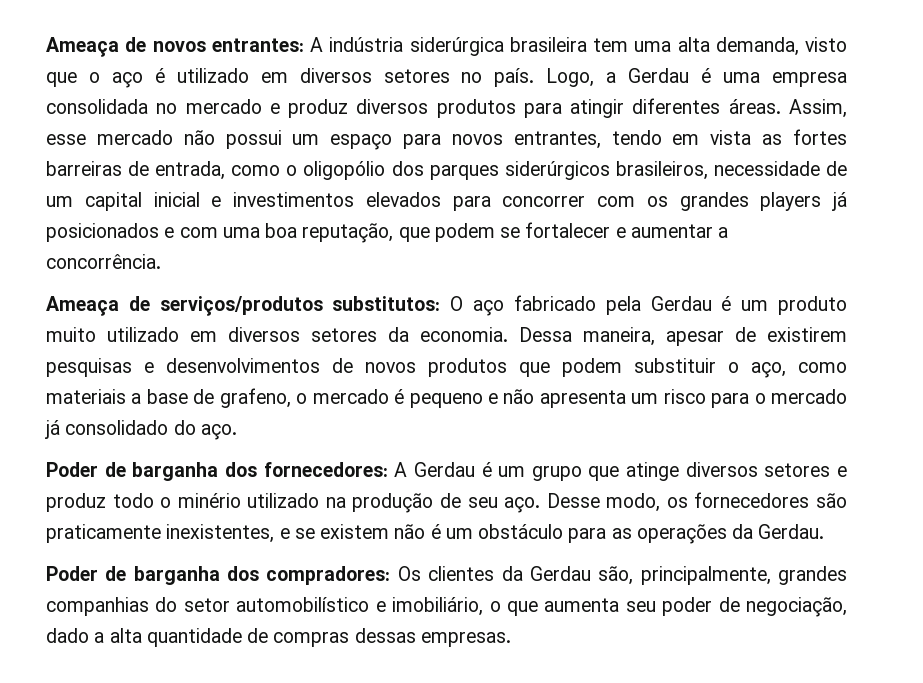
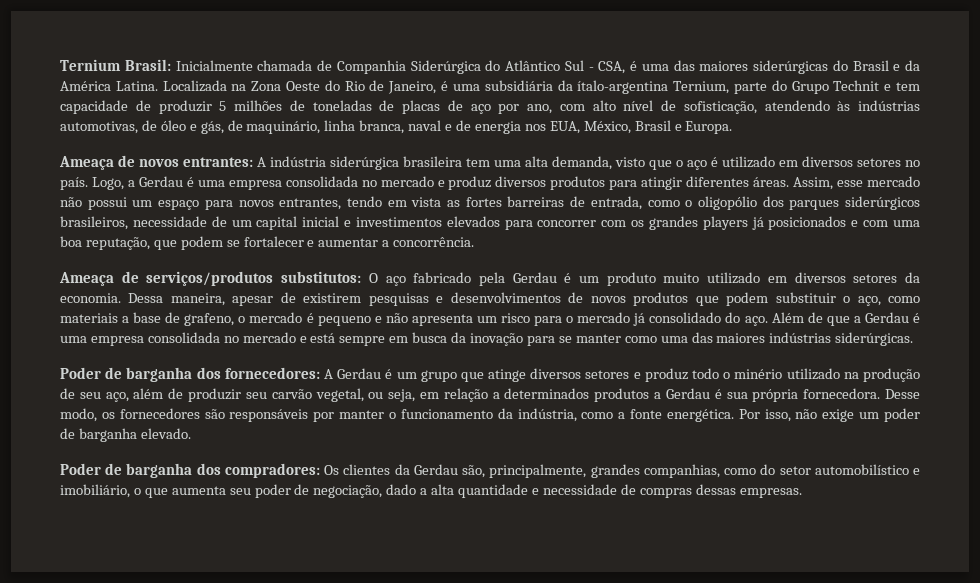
+ Ternium Brasil: Inicialmente chamada de Companhia Siderúrgica do Atlântico Sul - CSA, é uma das maiores siderúrgicas do Brasil e da América Latina. Localizada na Zona Oeste do Rio de Janeiro, é uma subsidiária da ítalo-argentina Ternium, parte do Grupo Technit e tem capacidade de produzir 5 milhões de toneladas de placas de aço por ano, com alto nível de sofisticação, atendendo às indústrias automotivas, de óleo e gás, de maquinário, linha branca, naval e de energia nos EUA, México, Brasil e Europa.
+ Além de que a Gerdau é uma empresa consolidada no mercado e está sempre em busca da inovação para se manter como uma das maiores indústrias siderúrgicas.
- Poder de barganha dos fornecedores: A Gerdau é um grupo que atinge diversos setores e produz todo o minério utilizado na produção de seu aço.
+ Poder de barganha dos fornecedores: A Gerdau é um grupo que atinge diversos setores e produz todo o minério utilizado na produção de seu aço, além de produzir seu carvão vegetal, ou seja, em relação a determinados produtos a Gerdau é sua própria fornecedora.
- Desse modo, os fornecedores são praticamente inexistentes, e se existem não é um obstáculo para as operações da Gerdau.
+ Desse modo, os fornecedores são responsáveis por manter o funcionamento da indústria, como a fonte energética. Por isso, não exige um poder de barganha elevado.
- Poder de barganha dos compradores: Os clientes da Gerdau são, principalmente, grandes companhias do setor automobilístico e imobiliário, o que aumenta seu poder de negociação, dado a alta quantidade de compras dessas empresas.
+ Poder de barganha dos compradores: Os clientes da Gerdau são, principalmente, grandes companhias, como do setor automobilístico e imobiliário, o que aumenta seu poder de negociação, dado a alta quantidade e necessidade de compras dessas empresas.

